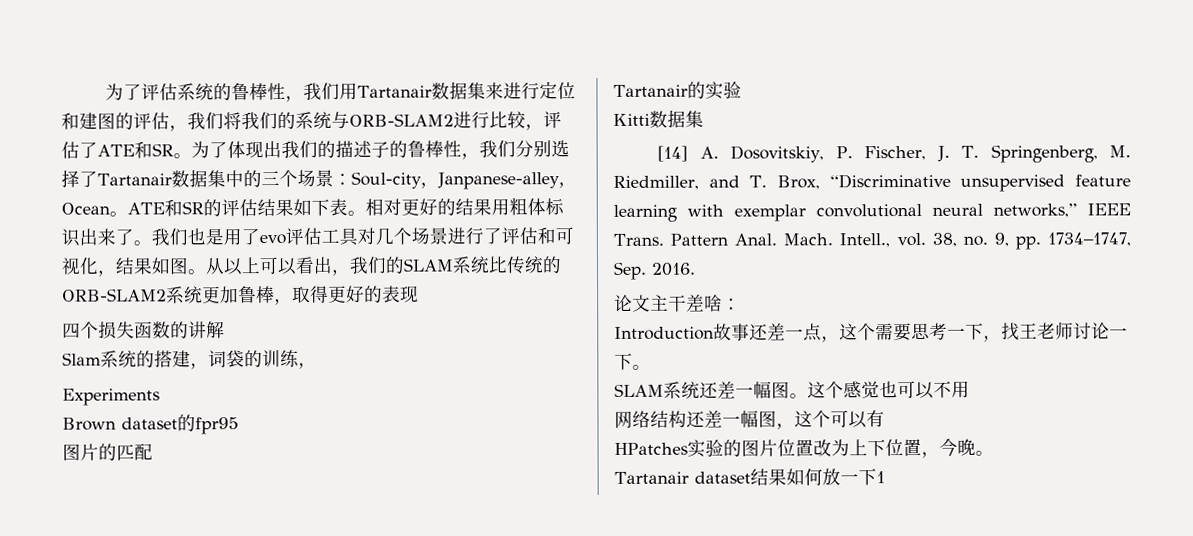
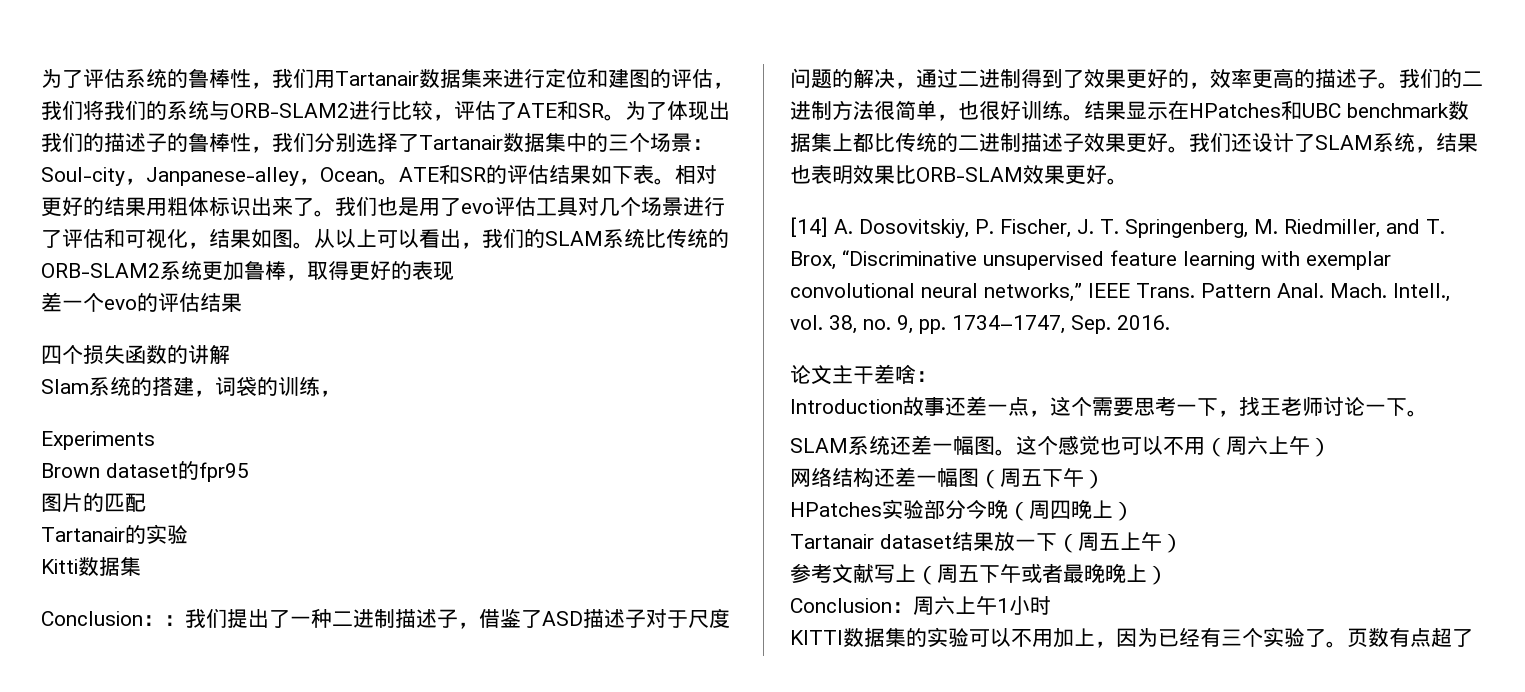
+ 差一个evo的评估结果
+ Conclusion：：我们提出了一种二进制描述子，借鉴了ASD描述子对于尺度问题的解决，通过二进制得到了效果更好的，效率更高的描述子。我们的二进制方法很简单，也很好训练。结果显示在HPatches和UBC benchmark数据集上都比传统的二进制描述子效果更好。我们还设计了SLAM系统，结果也表明效果比ORB-SLAM效果更好。
- 这个感觉也可以不用
+ 这个感觉也可以不用（周六上午）
- 网络结构还差一幅图，这个可以有
+ 网络结构还差一幅图（周五下午）
- HPatches实验的图片位置改为上下位置，今晚。
- Tartanair dataset结果如何放一下1
+ HPatches实验部分今晚（周四晚上）
+ Tartanair dataset结果放一下（周五上午）
+ 参考文献写上（周五下午或者最晚晚上）
+ Conclusion：周六上午1小时
+ KITTI数据集的实验可以不用加上，因为已经有三个实验了。页数有点超了

